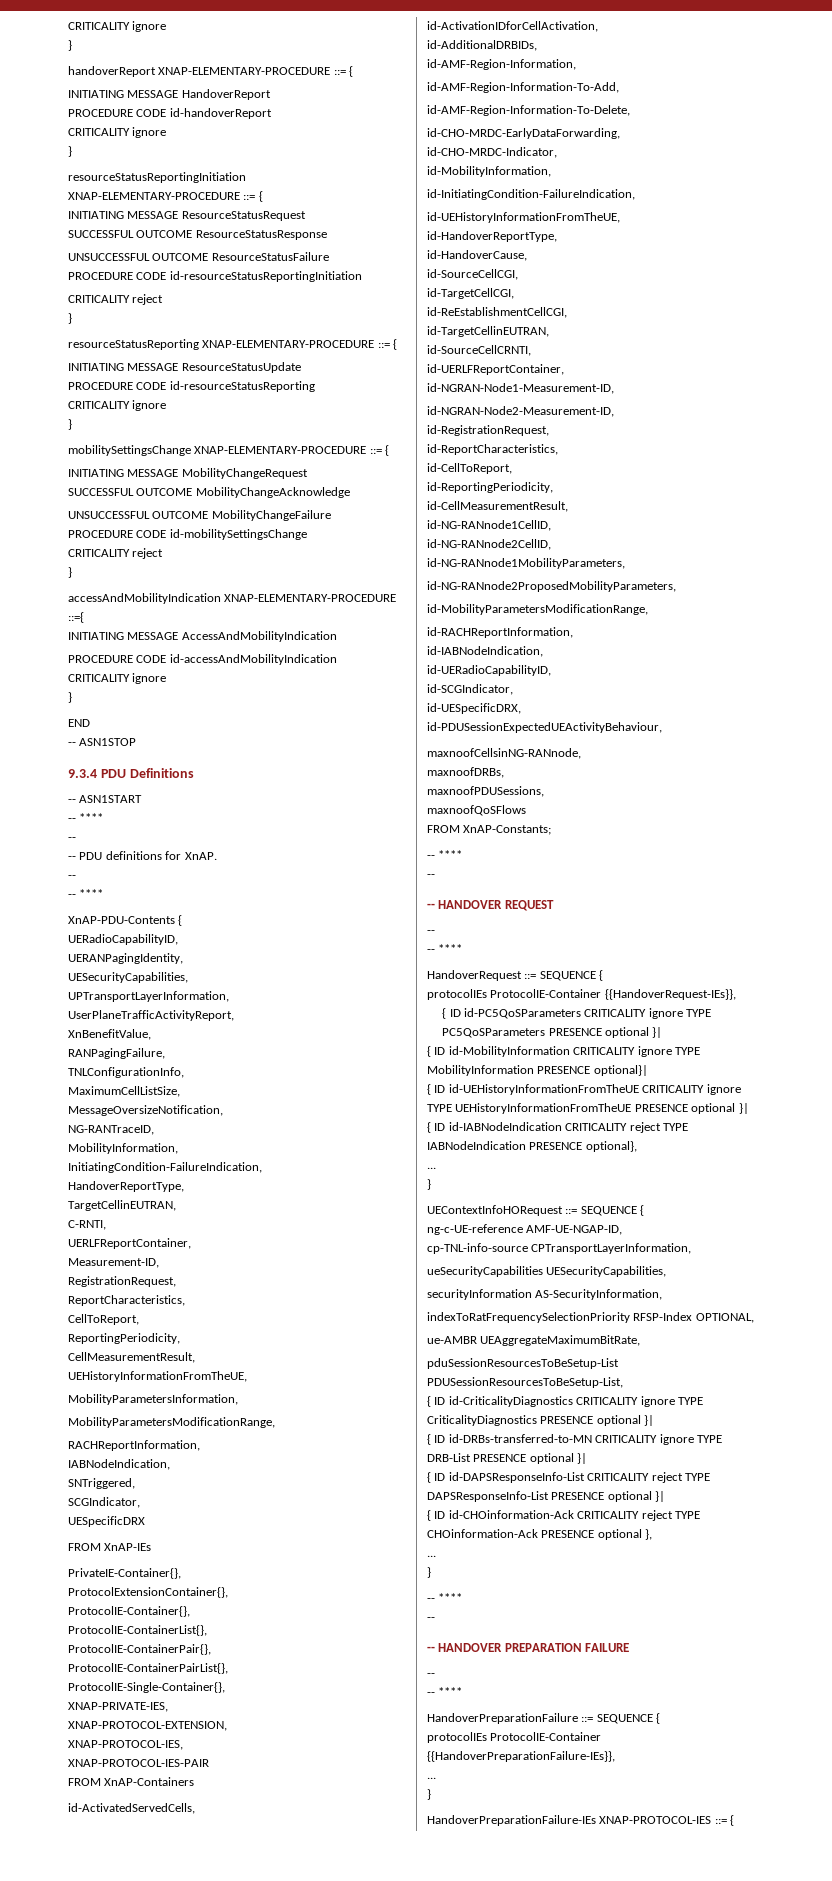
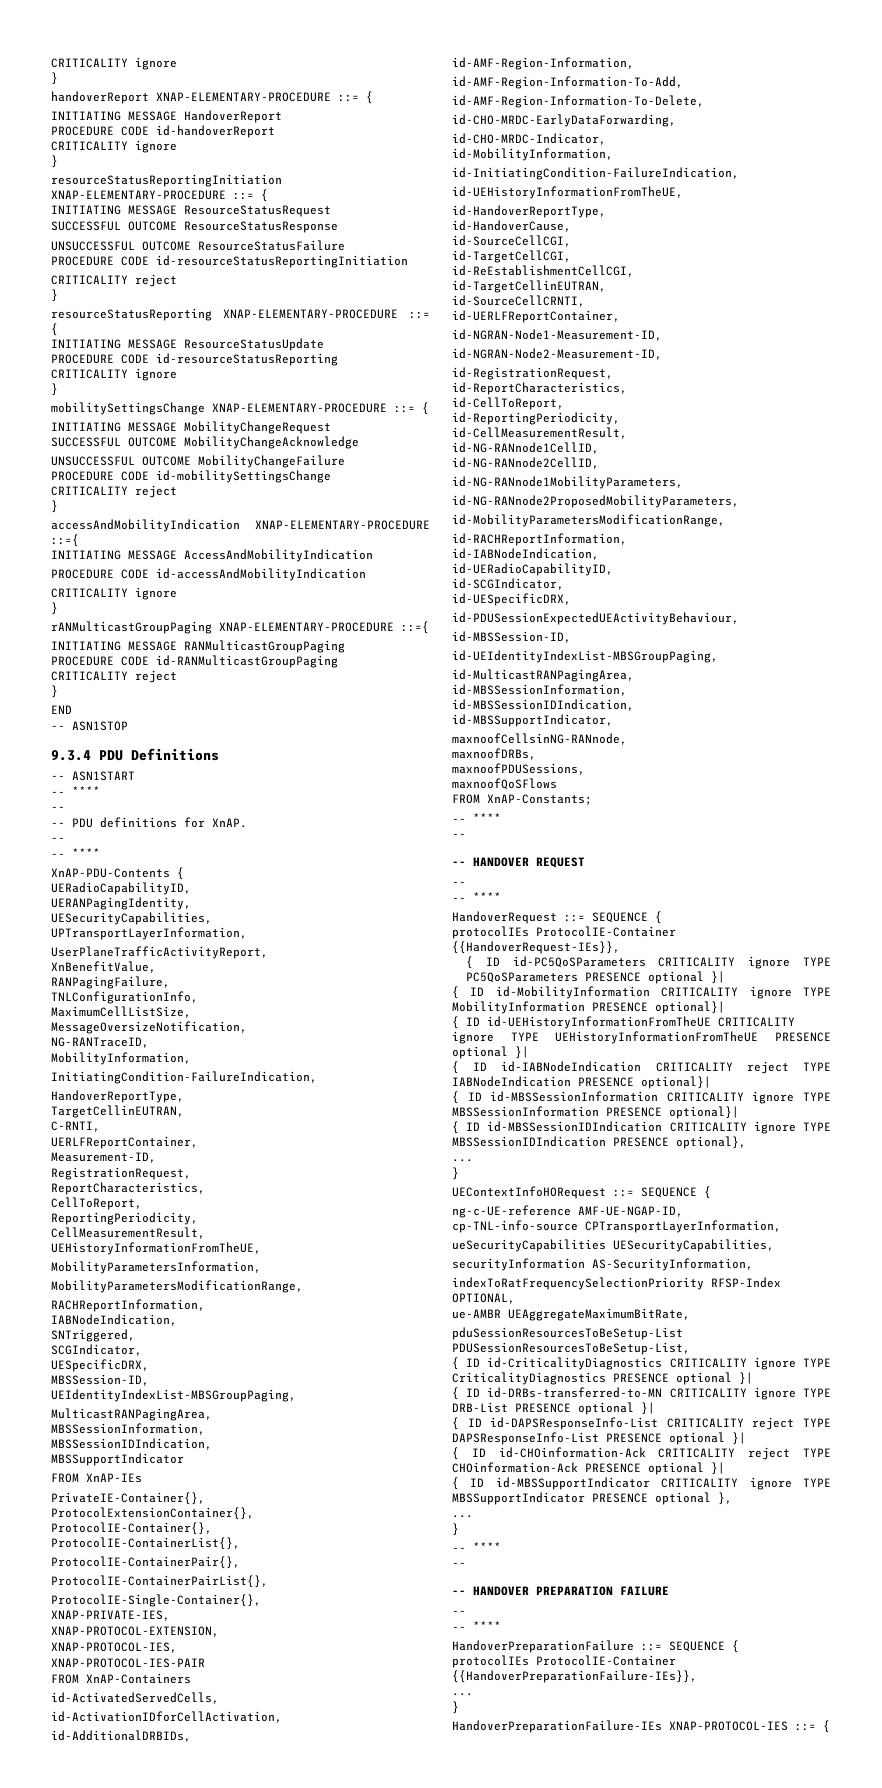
+ rANMulticastGroupPaging XNAP-ELEMENTARY-PROCEDURE ::={
+ INITIATING MESSAGE RANMulticastGroupPaging
+ PROCEDURE CODE id-RANMulticastGroupPaging
+ CRITICALITY reject
+ }
- UESpecificDRX
+ UESpecificDRX,
+ MBSSession-ID,
+ UEIdentityIndexList-MBSGroupPaging,
+ MulticastRANPagingArea,
+ MBSSessionInformation,
+ MBSSessionIDIndication,
+ MBSSupportIndicator
+ id-MBSSession-ID,
+ id-UEIdentityIndexList-MBSGroupPaging,
+ id-MulticastRANPagingArea,
+ id-MBSSessionInformation,
+ id-MBSSessionIDIndication,
+ id-MBSSupportIndicator,
- { ID id-IABNodeIndication CRITICALITY reject TYPE IABNodeIndication PRESENCE optional},
+ { ID id-IABNodeIndication CRITICALITY reject TYPE IABNodeIndication PRESENCE optional}|
+ { ID id-MBSSessionInformation CRITICALITY ignore TYPE MBSSessionInformation PRESENCE optional}|
+ { ID id-MBSSessionIDIndication CRITICALITY ignore TYPE MBSSessionIDIndication PRESENCE optional},
- { ID id-CHOinformation-Ack CRITICALITY reject TYPE CHOinformation-Ack PRESENCE optional },
+ { ID id-CHOinformation-Ack CRITICALITY reject TYPE CHOinformation-Ack PRESENCE optional }|
+ { ID id-MBSSupportIndicator CRITICALITY ignore TYPE MBSSupportIndicator PRESENCE optional },

